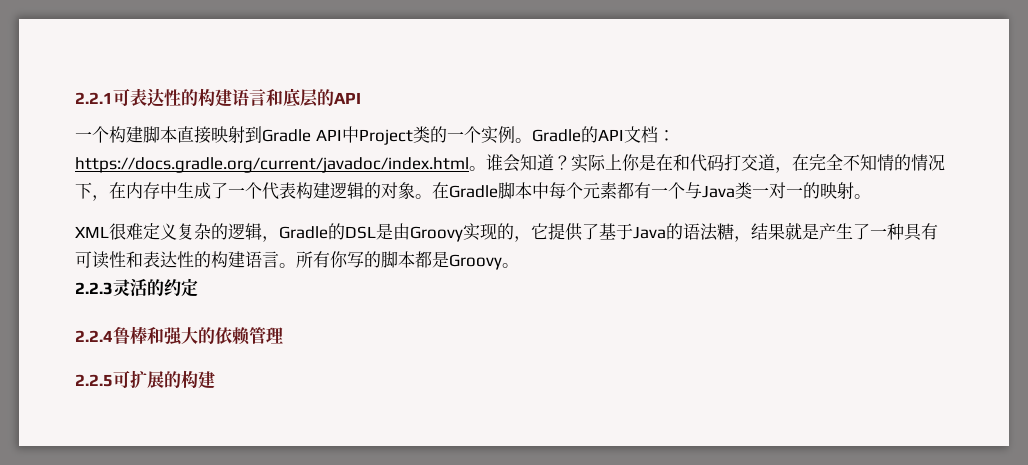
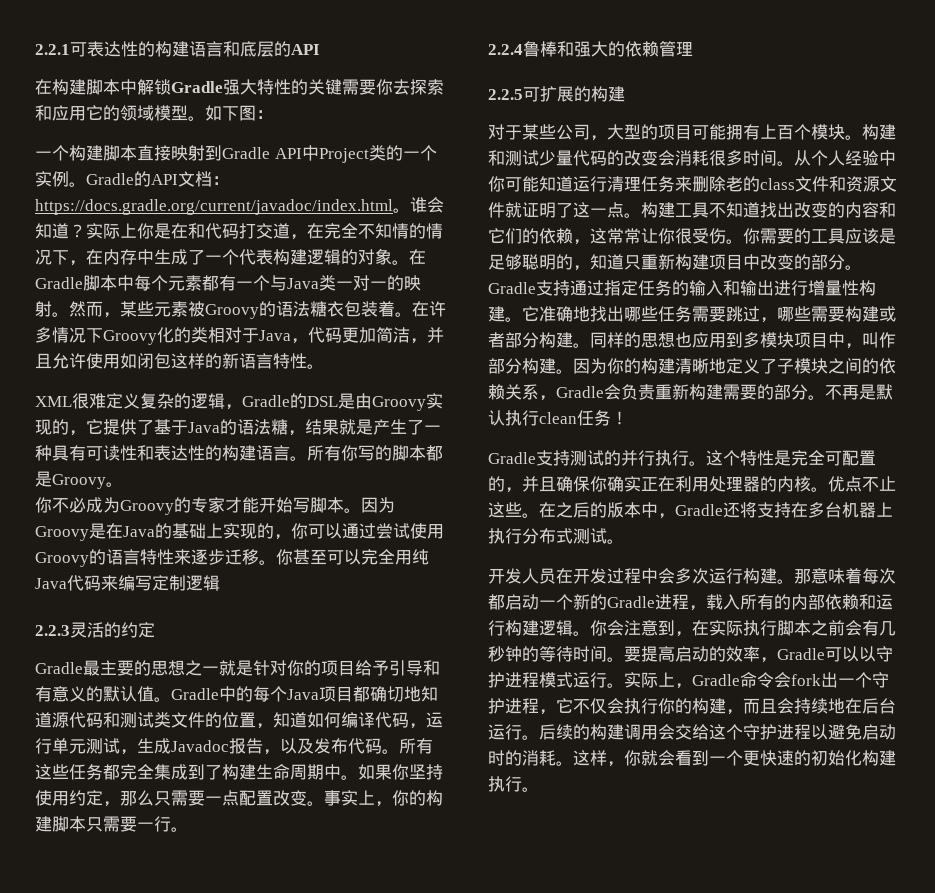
+ 在构建脚本中解锁Gradle强大特性的关键需要你去探索和应用它的领域模型。如下图：
+ 然而，某些元素被Groovy的语法糖衣包装着。在许多情况下Groovy化的类相对于Java，代码更加简洁，并且允许使用如闭包这样的新语言特性。
+ 你不必成为Groovy的专家才能开始写脚本。因为Groovy是在Java的基础上实现的，你可以通过尝试使用Groovy的语言特性来逐步迁移。你甚至可以完全用纯Java代码来编写定制逻辑
  2.2.3灵活的约定
+ Gradle最主要的思想之一就是针对你的项目给予引导和有意义的默认值。Gradle中的每个Java项目都确切地知道源代码和测试类文件的位置，知道如何编译代码，运行单元测试，生成Javadoc报告，以及发布代码。所有这些任务都完全集成到了构建生命周期中。如果你坚持使用约定，那么只需要一点配置改变。事实上，你的构建脚本只需要一行。
+ 对于某些公司，大型的项目可能拥有上百个模块。构建和测试少量代码的改变会消耗很多时间。从个人经验中你可能知道运行清理任务来删除老的class文件和资源文件就证明了这一点。构建工具不知道找出改变的内容和它们的依赖，这常常让你很受伤。你需要的工具应该是足够聪明的，知道只重新构建项目中改变的部分。Gradle支持通过指定任务的输入和输出进行增量性构建。它准确地找出哪些任务需要跳过，哪些需要构建或者部分构建。同样的思想也应用到多模块项目中，叫作部分构建。因为你的构建清晰地定义了子模块之间的依赖关系，Gradle会负责重新构建需要的部分。不再是默认执行clean任务！
+ Gradle支持测试的并行执行。这个特性是完全可配置的，并且确保你确实正在利用处理器的内核。优点不止这些。在之后的版本中，Gradle还将支持在多台机器上执行分布式测试。
+ 开发人员在开发过程中会多次运行构建。那意味着每次都启动一个新的Gradle进程，载入所有的内部依赖和运行构建逻辑。你会注意到，在实际执行脚本之前会有几秒钟的等待时间。要提高启动的效率，Gradle可以以守护进程模式运行。实际上，Gradle命令会fork出一个守护进程，它不仅会执行你的构建，而且会持续地在后台运行。后续的构建调用会交给这个守护进程以避免启动时的消耗。这样，你就会看到一个更快速的初始化构建执行。

